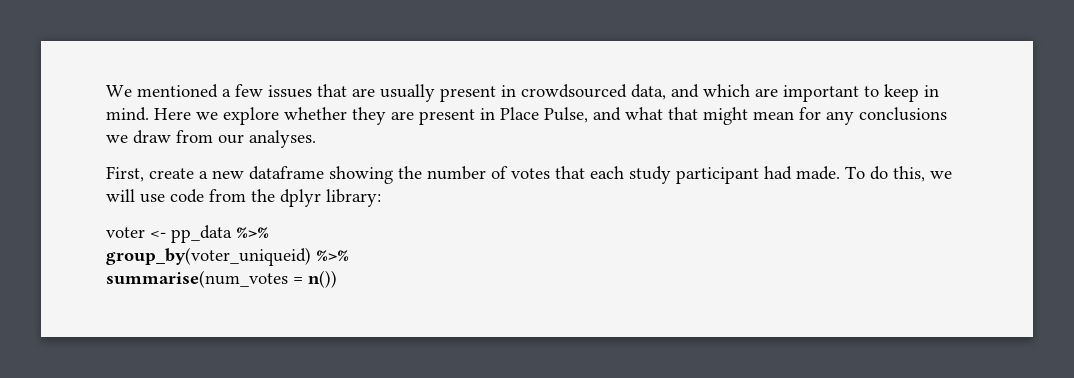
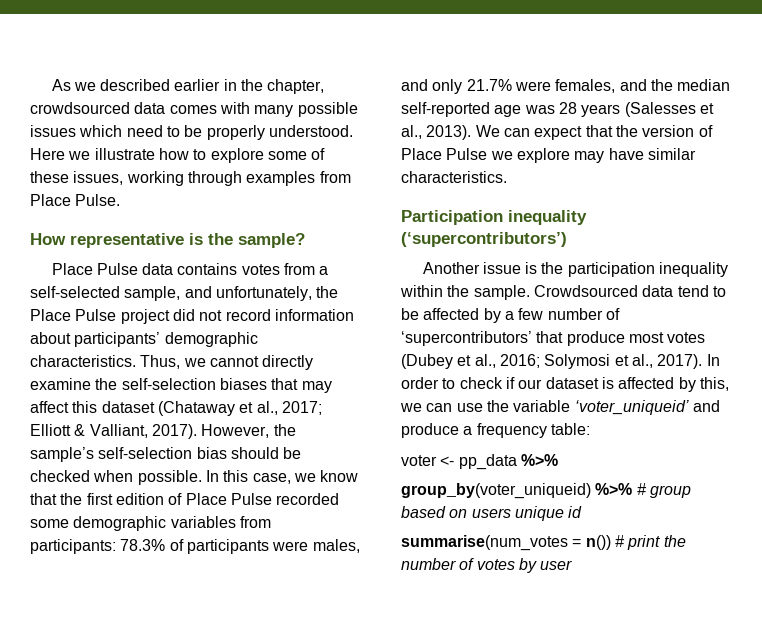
- We mentioned a few issues that are usually present in crowdsourced data, and which are important to keep in mind. Here we explore whether they are present in Place Pulse, and what that might mean for any conclusions we draw from our analyses.
- First, create a new dataframe showing the number of votes that each study participant had made. To do this, we will use code from the dplyr library:
+ As we described earlier in the chapter, crowdsourced data comes with many possible issues which need to be properly understood. Here we illustrate how to explore some of these issues, working through examples from Place Pulse.
+ How representative is the sample?
+ Place Pulse data contains votes from a self-selected sample, and unfortunately, the Place Pulse project did not record information about participants’ demographic characteristics. Thus, we cannot directly examine the self-selection biases that may affect this dataset (Chataway et al., 2017; Elliott & Valliant, 2017). However, the sample’s self-selection bias should be checked when possible. In this case, we know that the first edition of Place Pulse recorded some demographic variables from participants: 78.3% of participants were males, and only 21.7% were females, and the median self-reported age was 28 years (Salesses et al., 2013). We can expect that the version of Place Pulse we explore may have similar characteristics.
+ Participation inequality (‘supercontributors’)
+ Another issue is the participation inequality within the sample. Crowdsourced data tend to be affected by a few number of ‘supercontributors’ that produce most votes (Dubey et al., 2016; Solymosi et al., 2017). In order to check if our dataset is affected by this, we can use the variable ‘voter_uniqueid’ and produce a frequency table:
- group_by(voter_uniqueid) %>%
- summarise(num_votes = n())
+ group_by(voter_uniqueid) %>% # group based on users unique id
+ summarise(num_votes = n()) # print the number of votes by user

